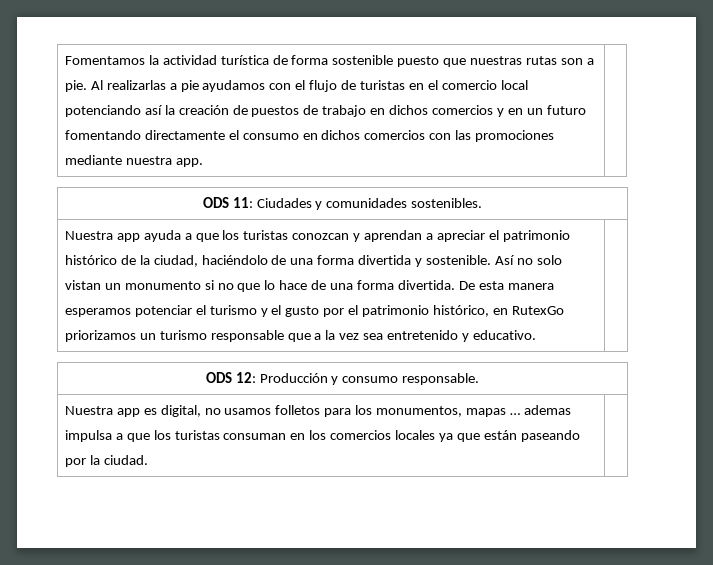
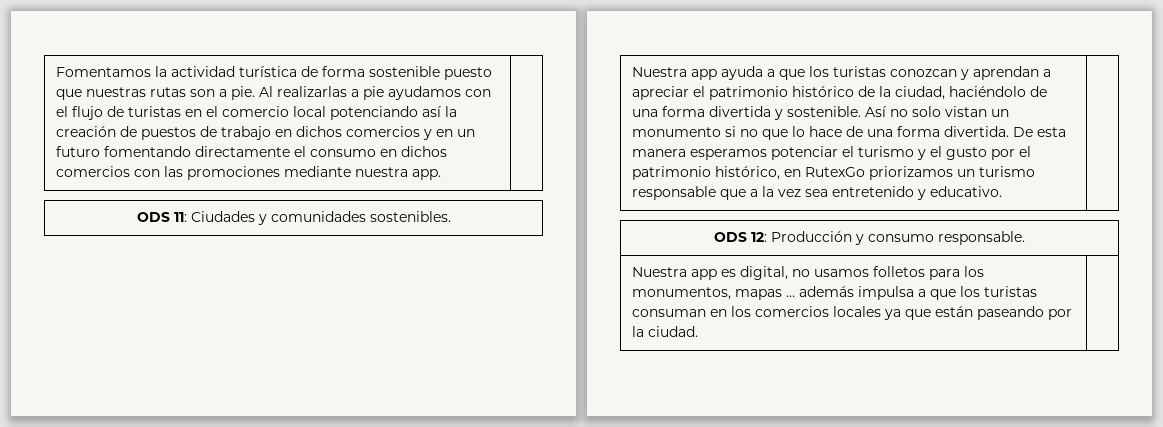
- Nuestra app es digital, no usamos folletos para los monumentos, mapas … ademas impulsa a que los turistas consuman en los comercios locales ya que están paseando por la ciudad. |
+ Nuestra app es digital, no usamos folletos para los monumentos, mapas … además impulsa a que los turistas consuman en los comercios locales ya que están paseando por la ciudad. |

